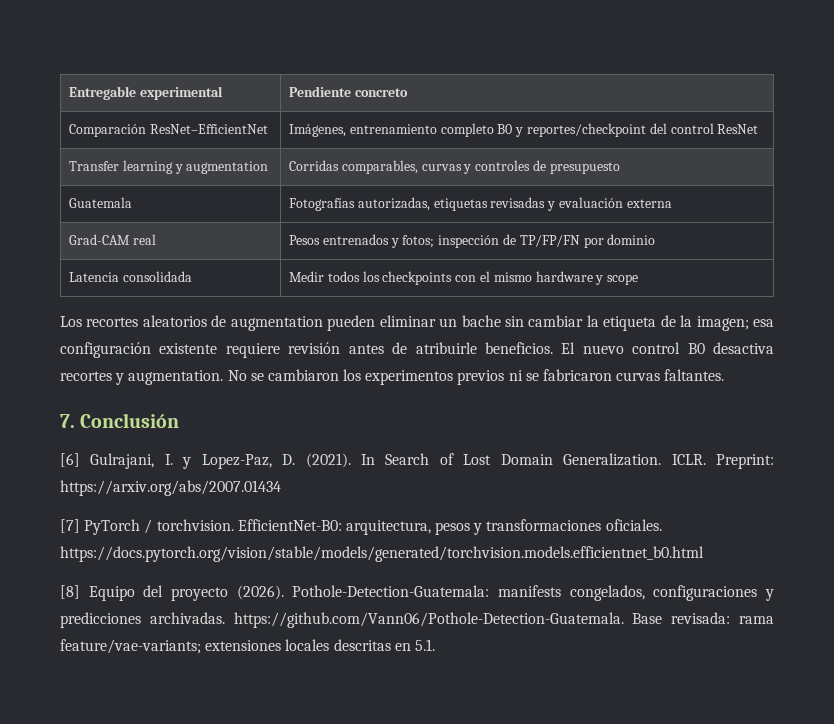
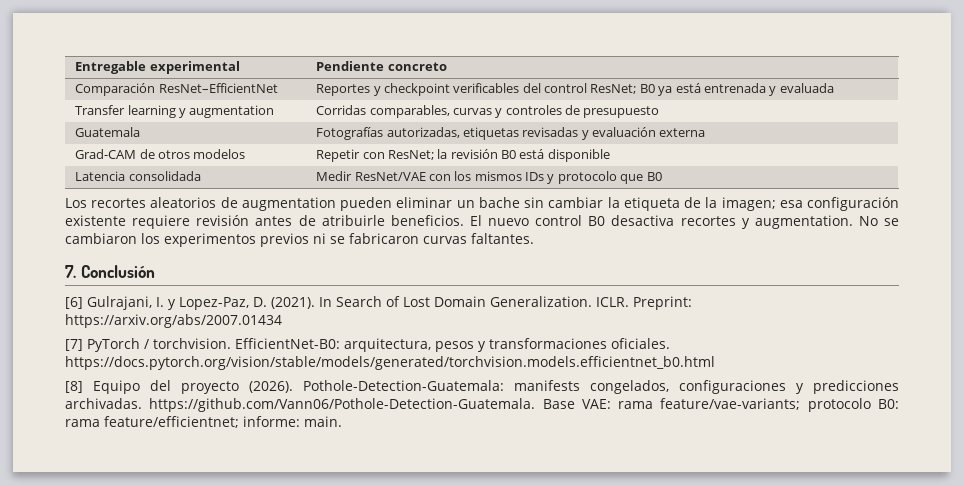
- Comparación ResNet–EfficientNet | Imágenes, entrenamiento completo B0 y reportes/checkpoint del control ResNet
+ Comparación ResNet–EfficientNet | Reportes y checkpoint verificables del control ResNet; B0 ya está entrenada y evaluada
- Grad-CAM real | Pesos entrenados y fotos; inspección de TP/FP/FN por dominio
- Latencia consolidada | Medir todos los checkpoints con el mismo hardware y scope
+ Grad-CAM de otros modelos | Repetir con ResNet; la revisión B0 está disponible
+ Latencia consolidada | Medir ResNet/VAE con los mismos IDs y protocolo que B0
- Pothole-Detection-Guatemala: manifests congelados, configuraciones y predicciones archivadas. https://github.com/Vann06/Pothole-Detection-Guatemala. Base revisada: rama feature/vae-variants; extensiones locales descritas en 5.1.
+ Pothole-Detection-Guatemala: manifests congelados, configuraciones y predicciones archivadas. https://github.com/Vann06/Pothole-Detection-Guatemala. Base VAE: rama feature/vae-variants; protocolo B0: rama feature/efficientnet; informe: main.

